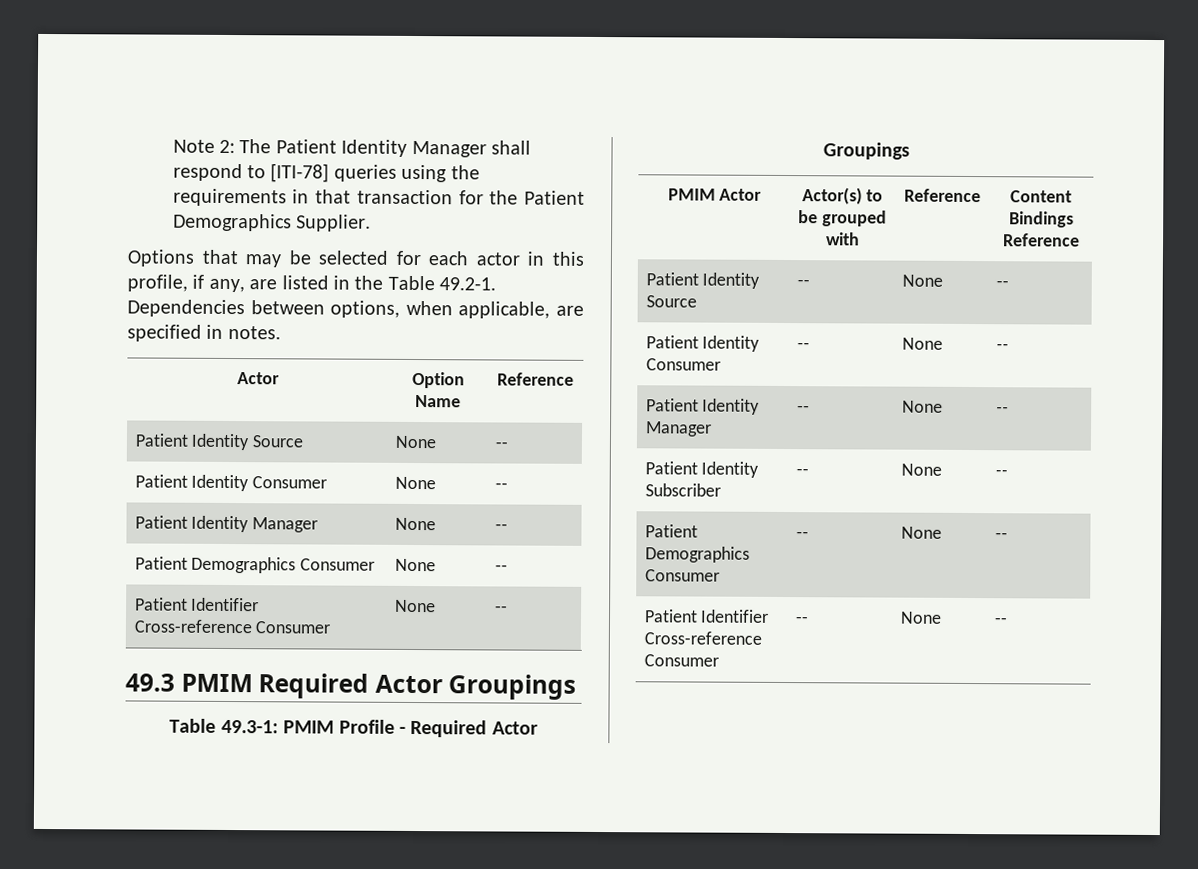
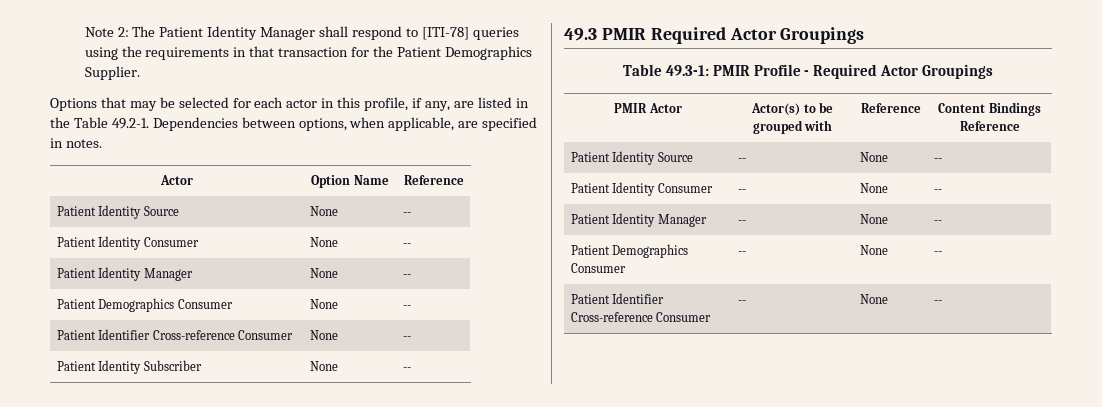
+ Patient Identity Subscriber | None | --
- 49.3 PMIM Required Actor Groupings
+ 49.3 PMIR Required Actor Groupings
- Table 49.3-1: PMIM Profile - Required Actor Groupings
+ Table 49.3-1: PMIR Profile - Required Actor Groupings
- PMIM Actor | Actor(s) to be grouped with | Reference | Content Bindings Reference
+ PMIR Actor | Actor(s) to be grouped with | Reference | Content Bindings Reference
- Patient Identity Subscriber | -- | None | --

